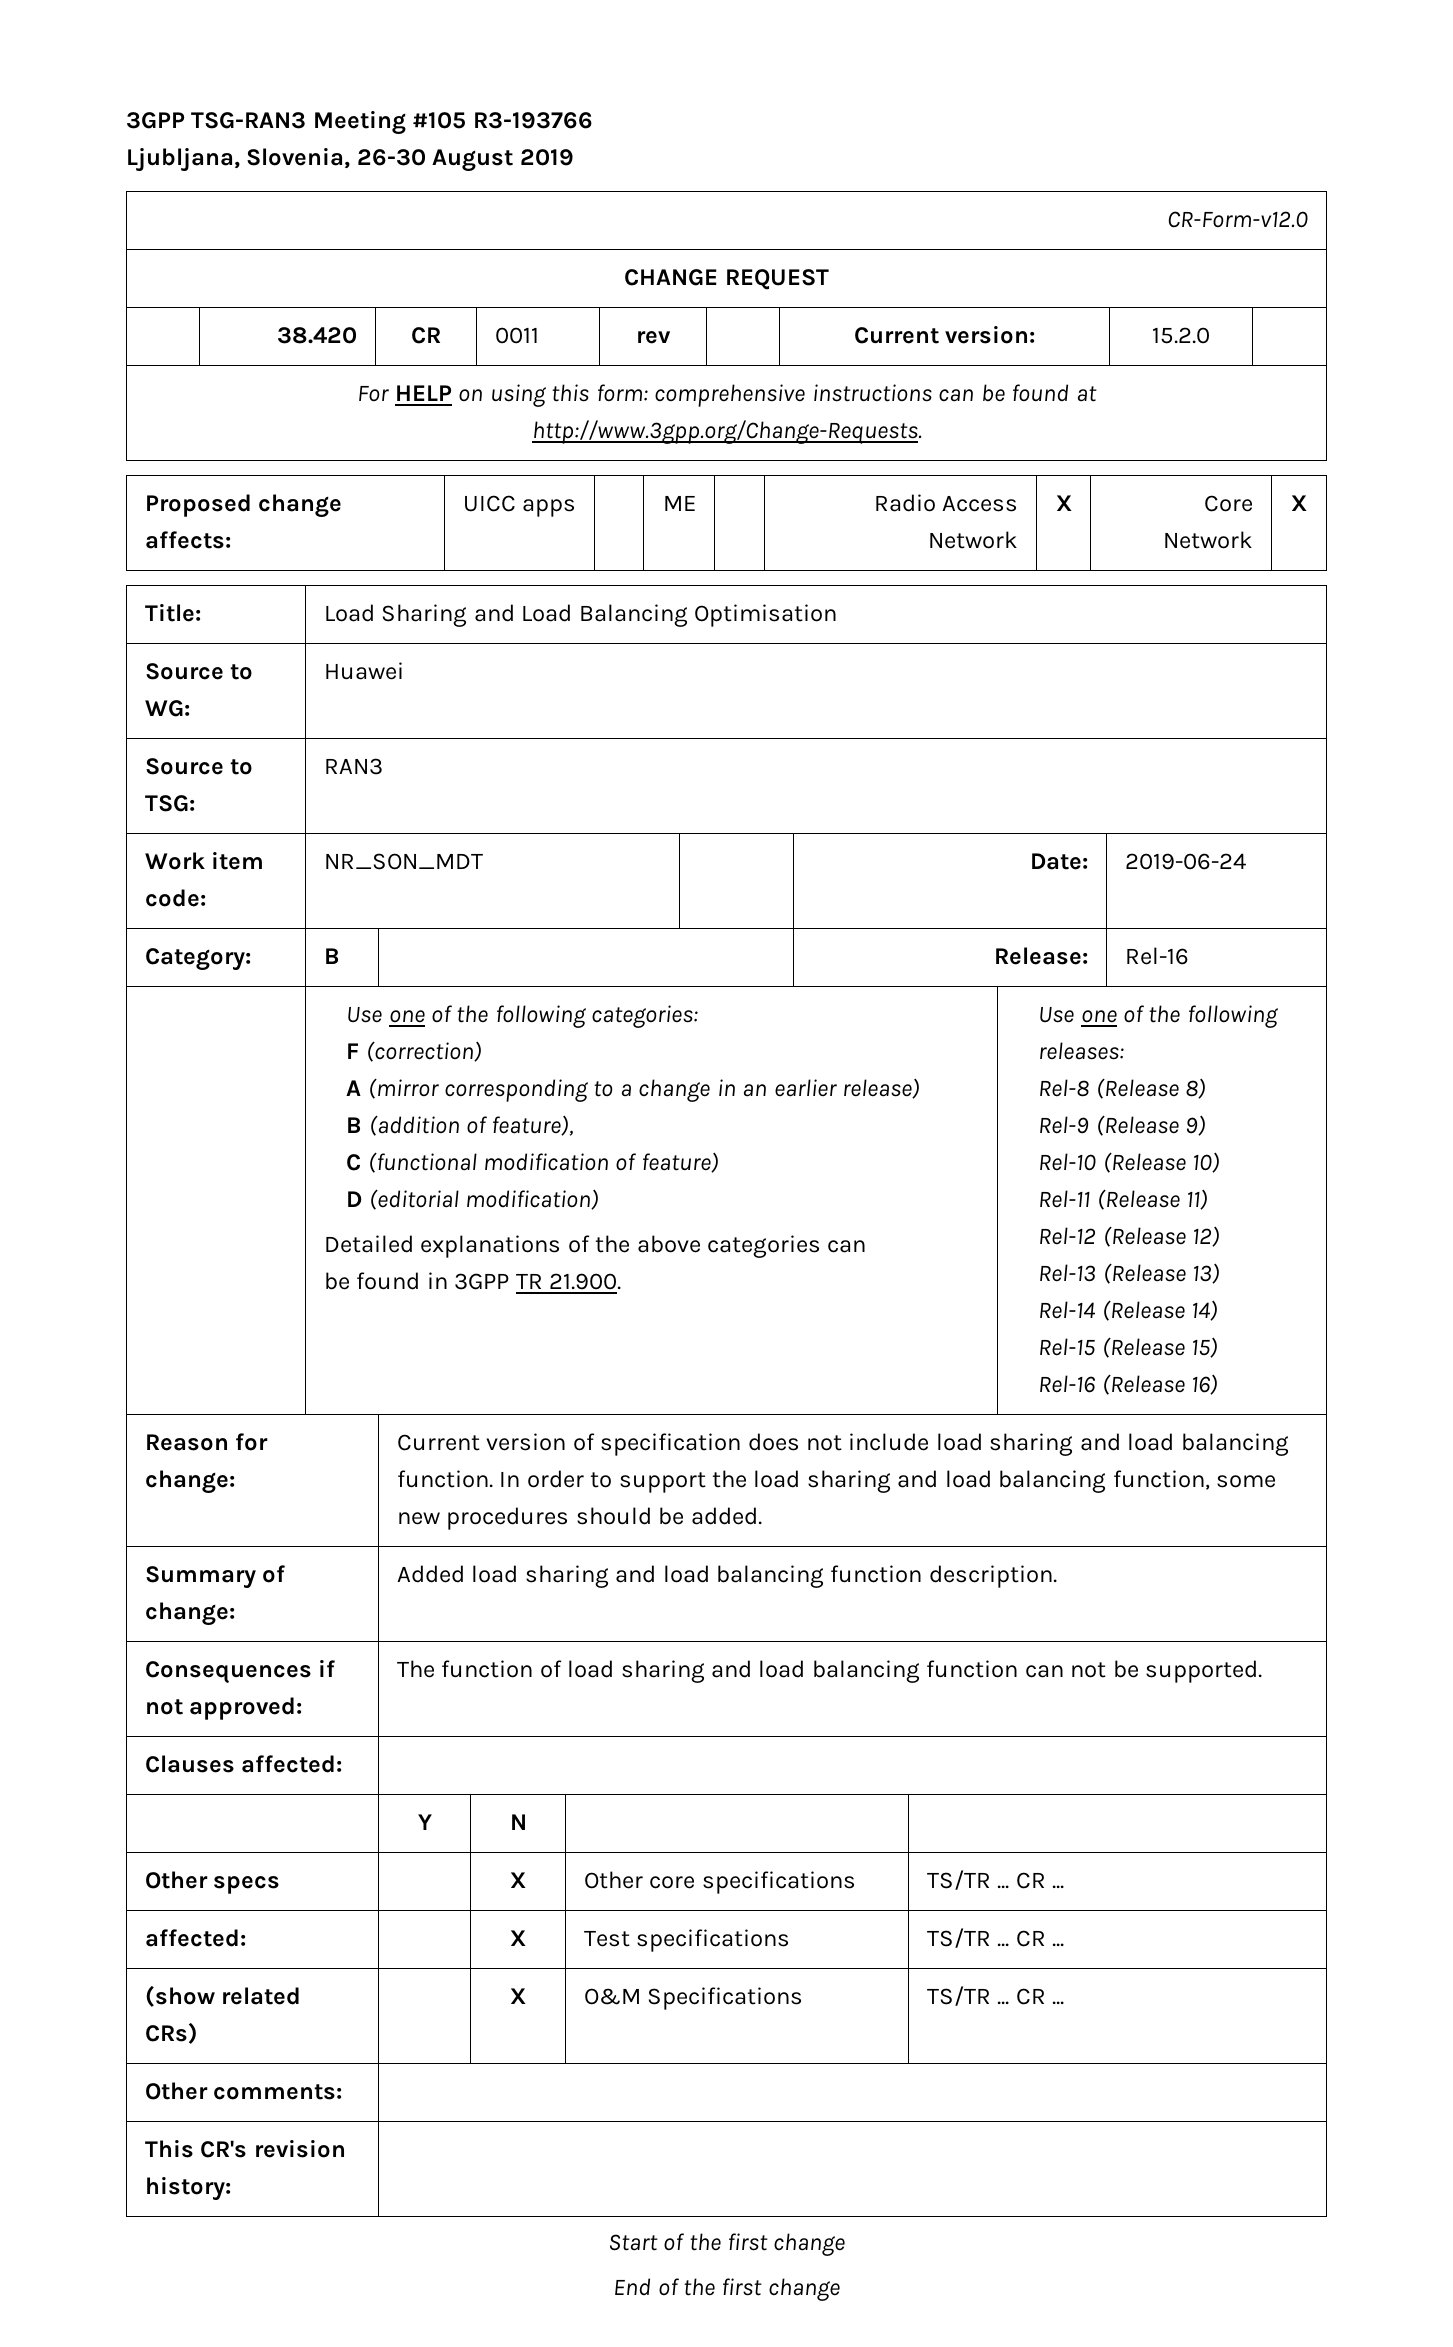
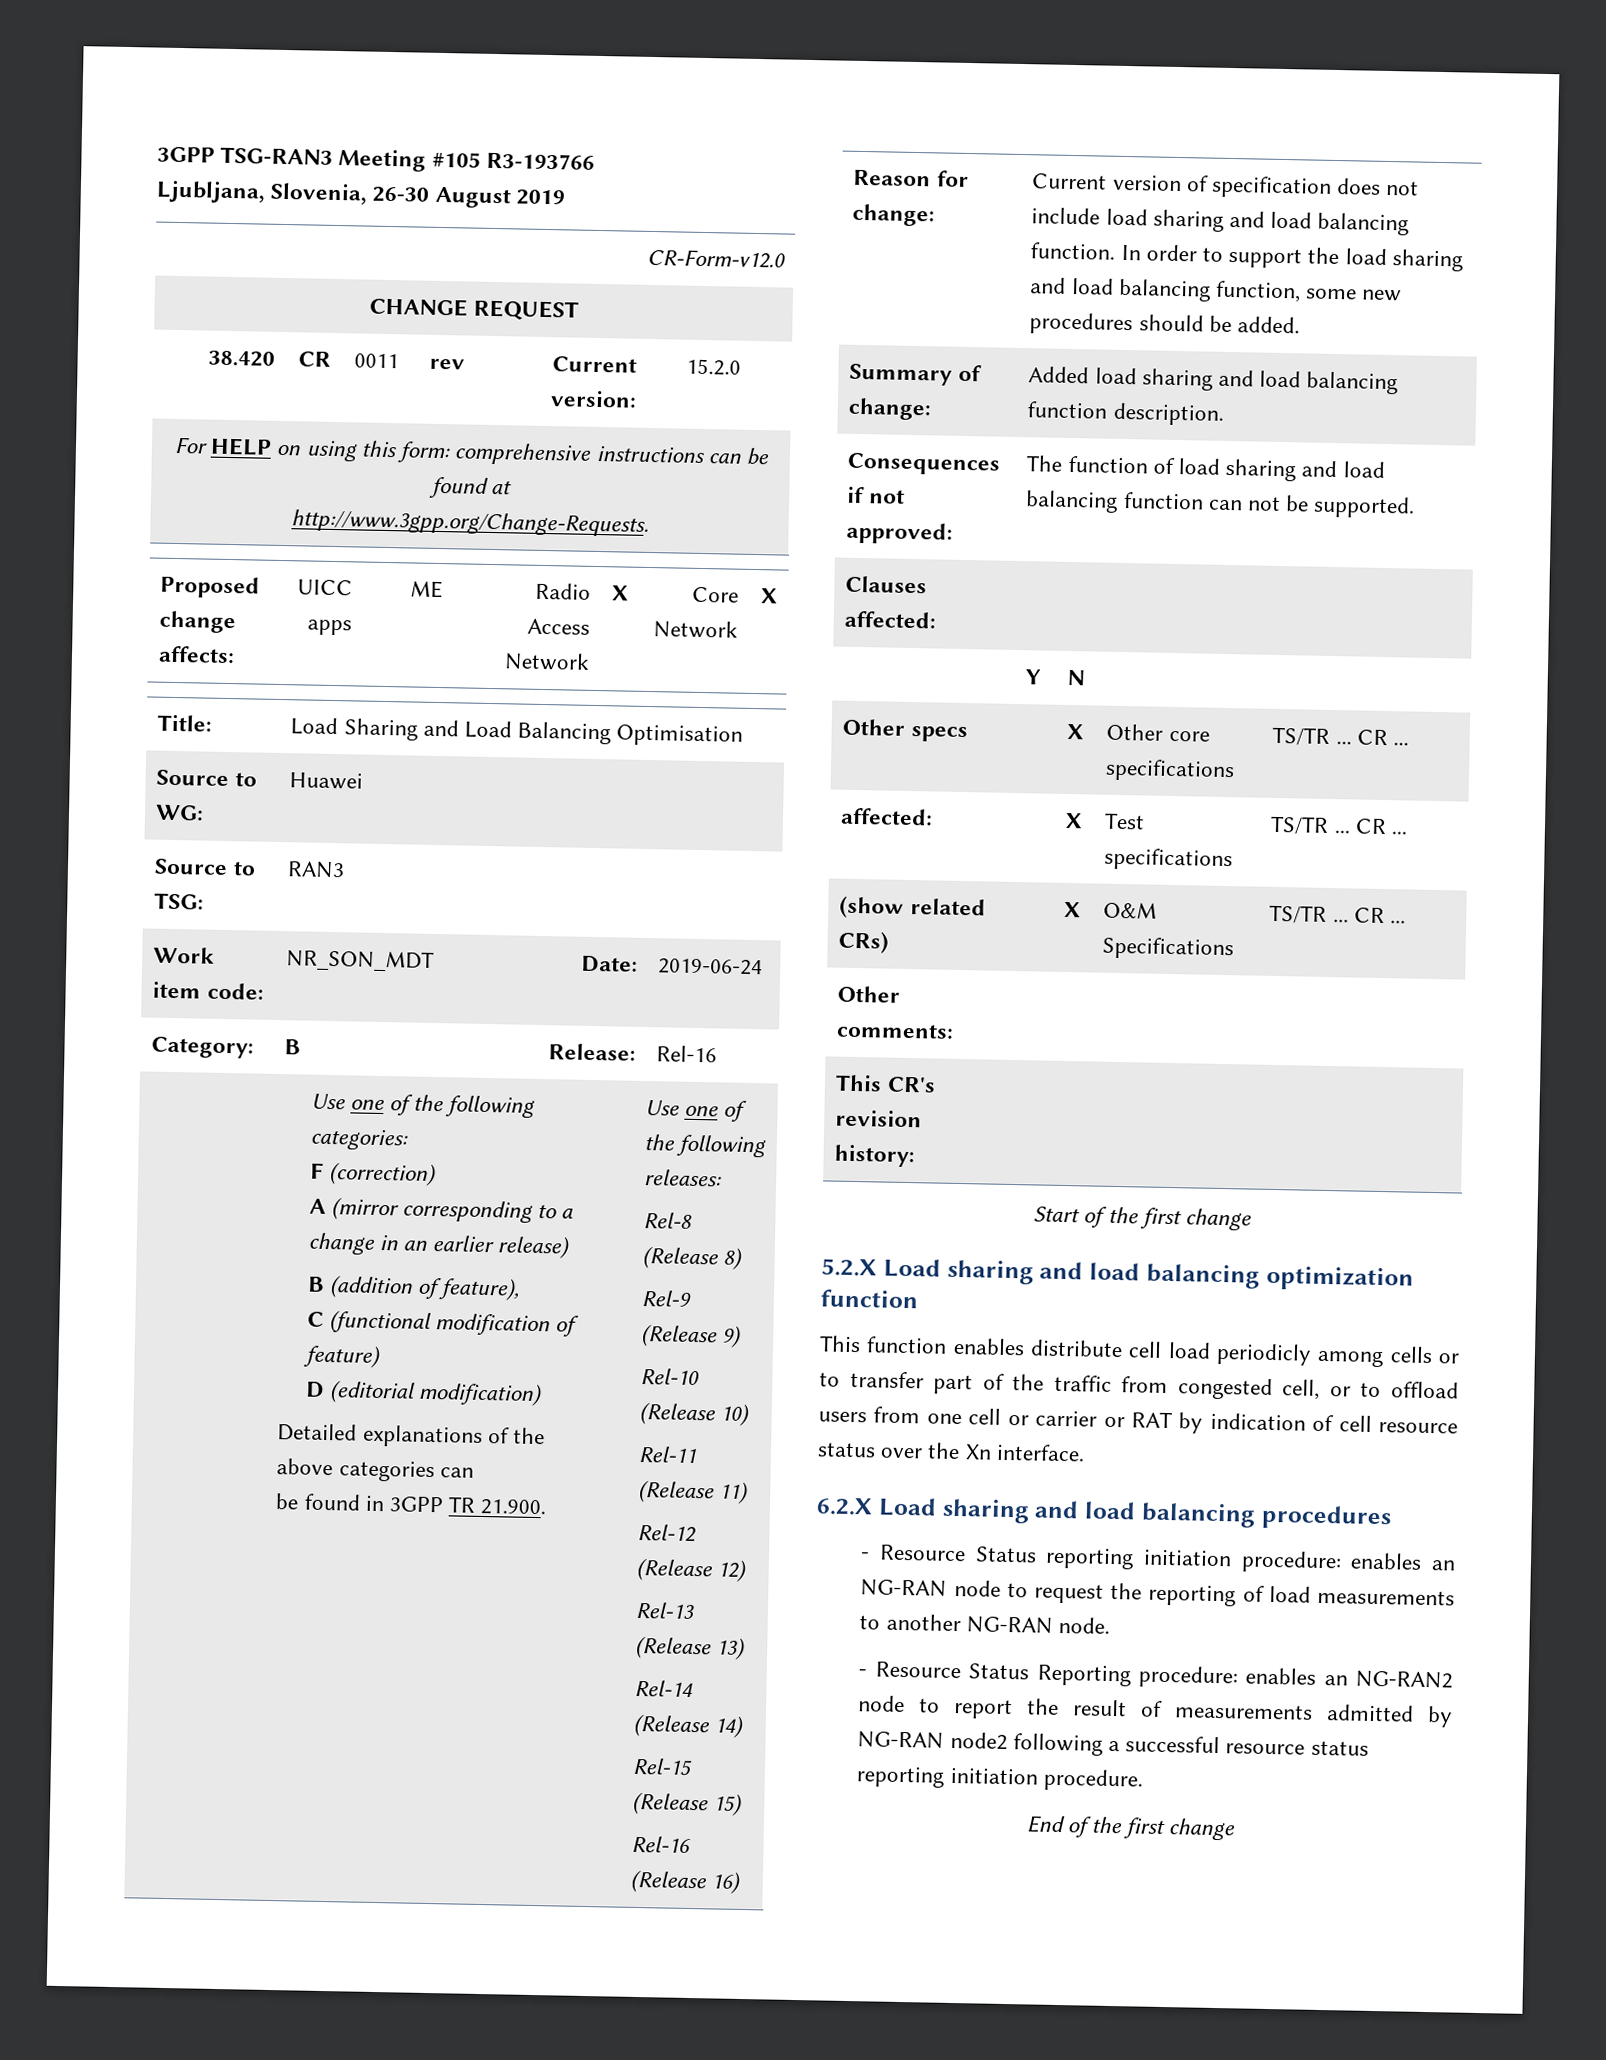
+ 5.2.X Load sharing and load balancing optimization function
+ This function enables distribute cell load periodicly among cells or to transfer part of the traffic from congested cell, or to offload users from one cell or carrier or RAT by indication of cell resource status over the Xn interface.
+ 6.2.X Load sharing and load balancing procedures
+ - Resource Status reporting initiation procedure: enables an NG-RAN node to request the reporting of load measurements to another NG-RAN node.
+ - Resource Status Reporting procedure: enables an NG-RAN2 node to report the result of measurements admitted by NG-RAN node2 following a successful resource status reporting initiation procedure.

